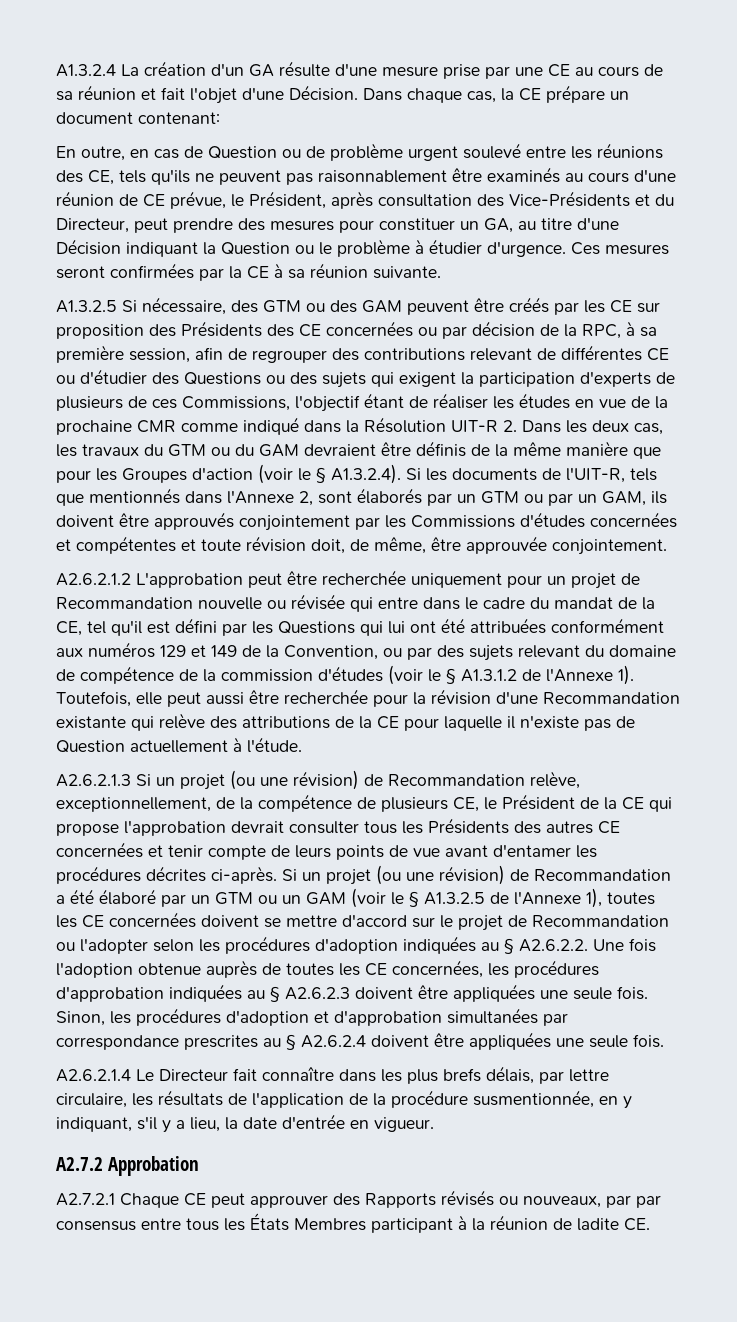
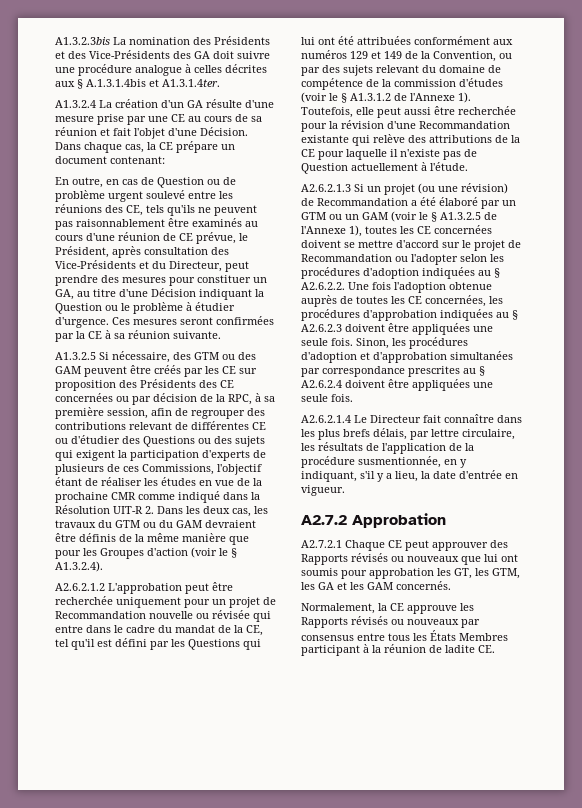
+ A1.3.2.3bis La nomination des Présidents et des Vice-Présidents des GA doit suivre une procédure analogue à celles décrites aux § A.1.3.1.4bis et A1.3.1.4ter.
- A1.3.2.5 Si nécessaire, des GTM ou des GAM peuvent être créés par les CE sur proposition des Présidents des CE concernées ou par décision de la RPC, à sa première session, afin de regrouper des contributions relevant de différentes CE ou d'étudier des Questions ou des sujets qui exigent la participation d'experts de plusieurs de ces Commissions, l'objectif étant de réaliser les études en vue de la prochaine CMR comme indiqué dans la Résolution UIT-R 2. Dans les deux cas, les travaux du GTM ou du GAM devraient être définis de la même manière que pour les Groupes d'action (voir le § A1.3.2.4). Si les documents de l'UIT-R, tels que mentionnés dans l'Annexe 2, sont élaborés par un GTM ou par un GAM, ils doivent être approuvés conjointement par les Commissions d'études concernées et compétentes et toute révision doit, de même, être approuvée conjointement.
+ A1.3.2.5 Si nécessaire, des GTM ou des GAM peuvent être créés par les CE sur proposition des Présidents des CE concernées ou par décision de la RPC, à sa première session, afin de regrouper des contributions relevant de différentes CE ou d'étudier des Questions ou des sujets qui exigent la participation d'experts de plusieurs de ces Commissions, l'objectif étant de réaliser les études en vue de la prochaine CMR comme indiqué dans la Résolution UIT-R 2. Dans les deux cas, les travaux du GTM ou du GAM devraient être définis de la même manière que pour les Groupes d'action (voir le § A1.3.2.4).
- A2.6.2.1.3 Si un projet (ou une révision) de Recommandation relève, exceptionnellement, de la compétence de plusieurs CE, le Président de la CE qui propose l'approbation devrait consulter tous les Présidents des autres CE concernées et tenir compte de leurs points de vue avant d'entamer les procédures décrites ci-après. Si un projet (ou une révision) de Recommandation a été élaboré par un GTM ou un GAM (voir le § A1.3.2.5 de l'Annexe 1), toutes les CE concernées doivent se mettre d'accord sur le projet de Recommandation ou l'adopter selon les procédures d'adoption indiquées au § A2.6.2.2. Une fois l'adoption obtenue auprès de toutes les CE concernées, les procédures d'approbation indiquées au § A2.6.2.3 doivent être appliquées une seule fois.
+ A2.6.2.1.3 Si un projet (ou une révision) de Recommandation a été élaboré par un GTM ou un GAM (voir le § A1.3.2.5 de l'Annexe 1), toutes les CE concernées doivent se mettre d'accord sur le projet de Recommandation ou l'adopter selon les procédures d'adoption indiquées au § A2.6.2.2. Une fois l'adoption obtenue auprès de toutes les CE concernées, les procédures d'approbation indiquées au § A2.6.2.3 doivent être appliquées une seule fois.
- A2.7.2.1 Chaque CE peut approuver des Rapports révisés ou nouveaux, par par consensus entre tous les États Membres participant à la réunion de ladite CE.
+ A2.7.2.1 Chaque CE peut approuver des Rapports révisés ou nouveaux que lui ont soumis pour approbation les GT, les GTM, les GA et les GAM concernés.
+ Normalement, la CE approuve les Rapports révisés ou nouveaux par consensus entre tous les États Membres participant à la réunion de ladite CE.

